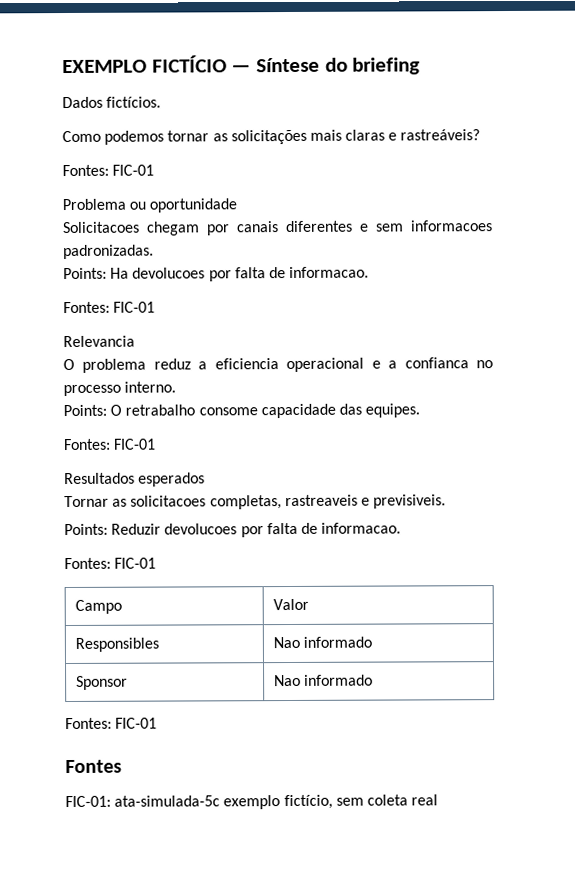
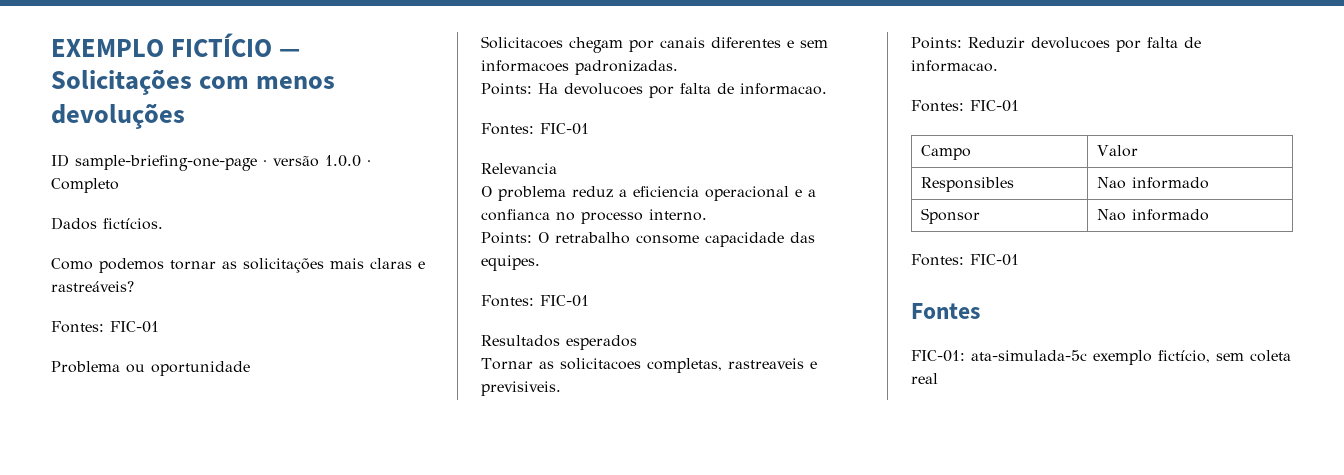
- EXEMPLO FICTÍCIO — Síntese do briefing
+ EXEMPLO FICTÍCIO — Solicitações com menos devoluções
+ ID sample-briefing-one-page · versão 1.0.0 · Completo

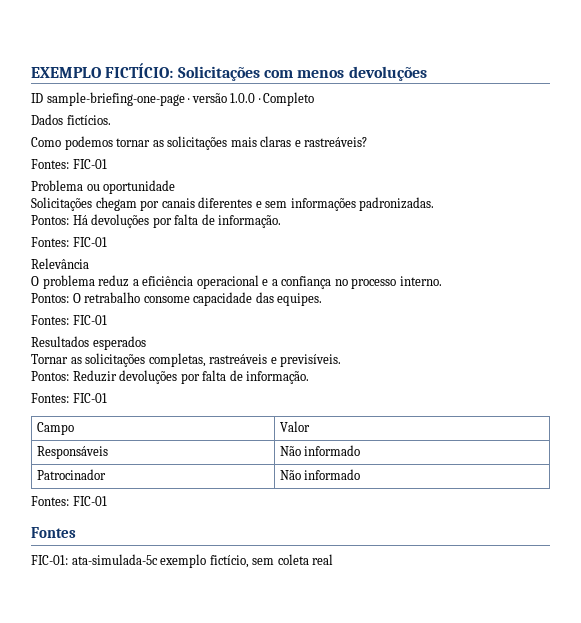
- EXEMPLO FICTÍCIO — Solicitações com menos devoluções
+ EXEMPLO FICTÍCIO: Solicitações com menos devoluções
- Solicitacoes chegam por canais diferentes e sem informacoes padronizadas.
+ Solicitações chegam por canais diferentes e sem informações padronizadas.
- Points: Ha devolucoes por falta de informacao.
+ Pontos: Há devoluções por falta de informação.
  Fontes: FIC-01
- Relevancia
+ Relevância
- O problema reduz a eficiencia operacional e a confianca no processo interno.
+ O problema reduz a eficiência operacional e a confiança no processo interno.
- Points: O retrabalho consome capacidade das equipes.
+ Pontos: O retrabalho consome capacidade das equipes.
- Tornar as solicitacoes completas, rastreaveis e previsiveis.
- Points: Reduzir devolucoes por falta de informacao.
+ Tornar as solicitações completas, rastreáveis e previsíveis.
+ Pontos: Reduzir devoluções por falta de informação.
- Responsibles | Nao informado
- Sponsor | Nao informado
+ Responsáveis | Não informado
+ Patrocinador | Não informado

